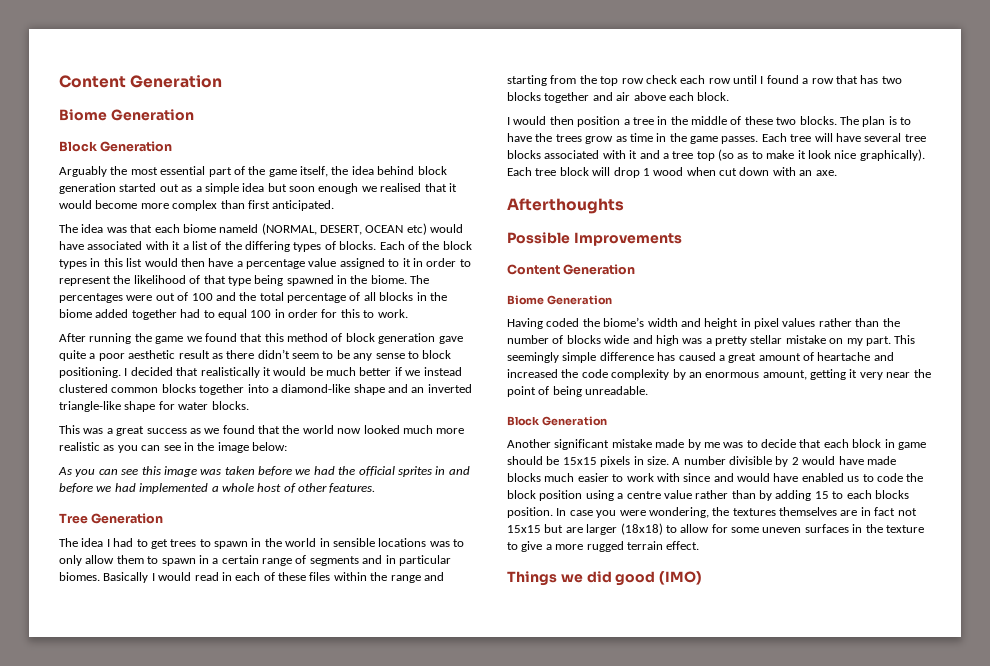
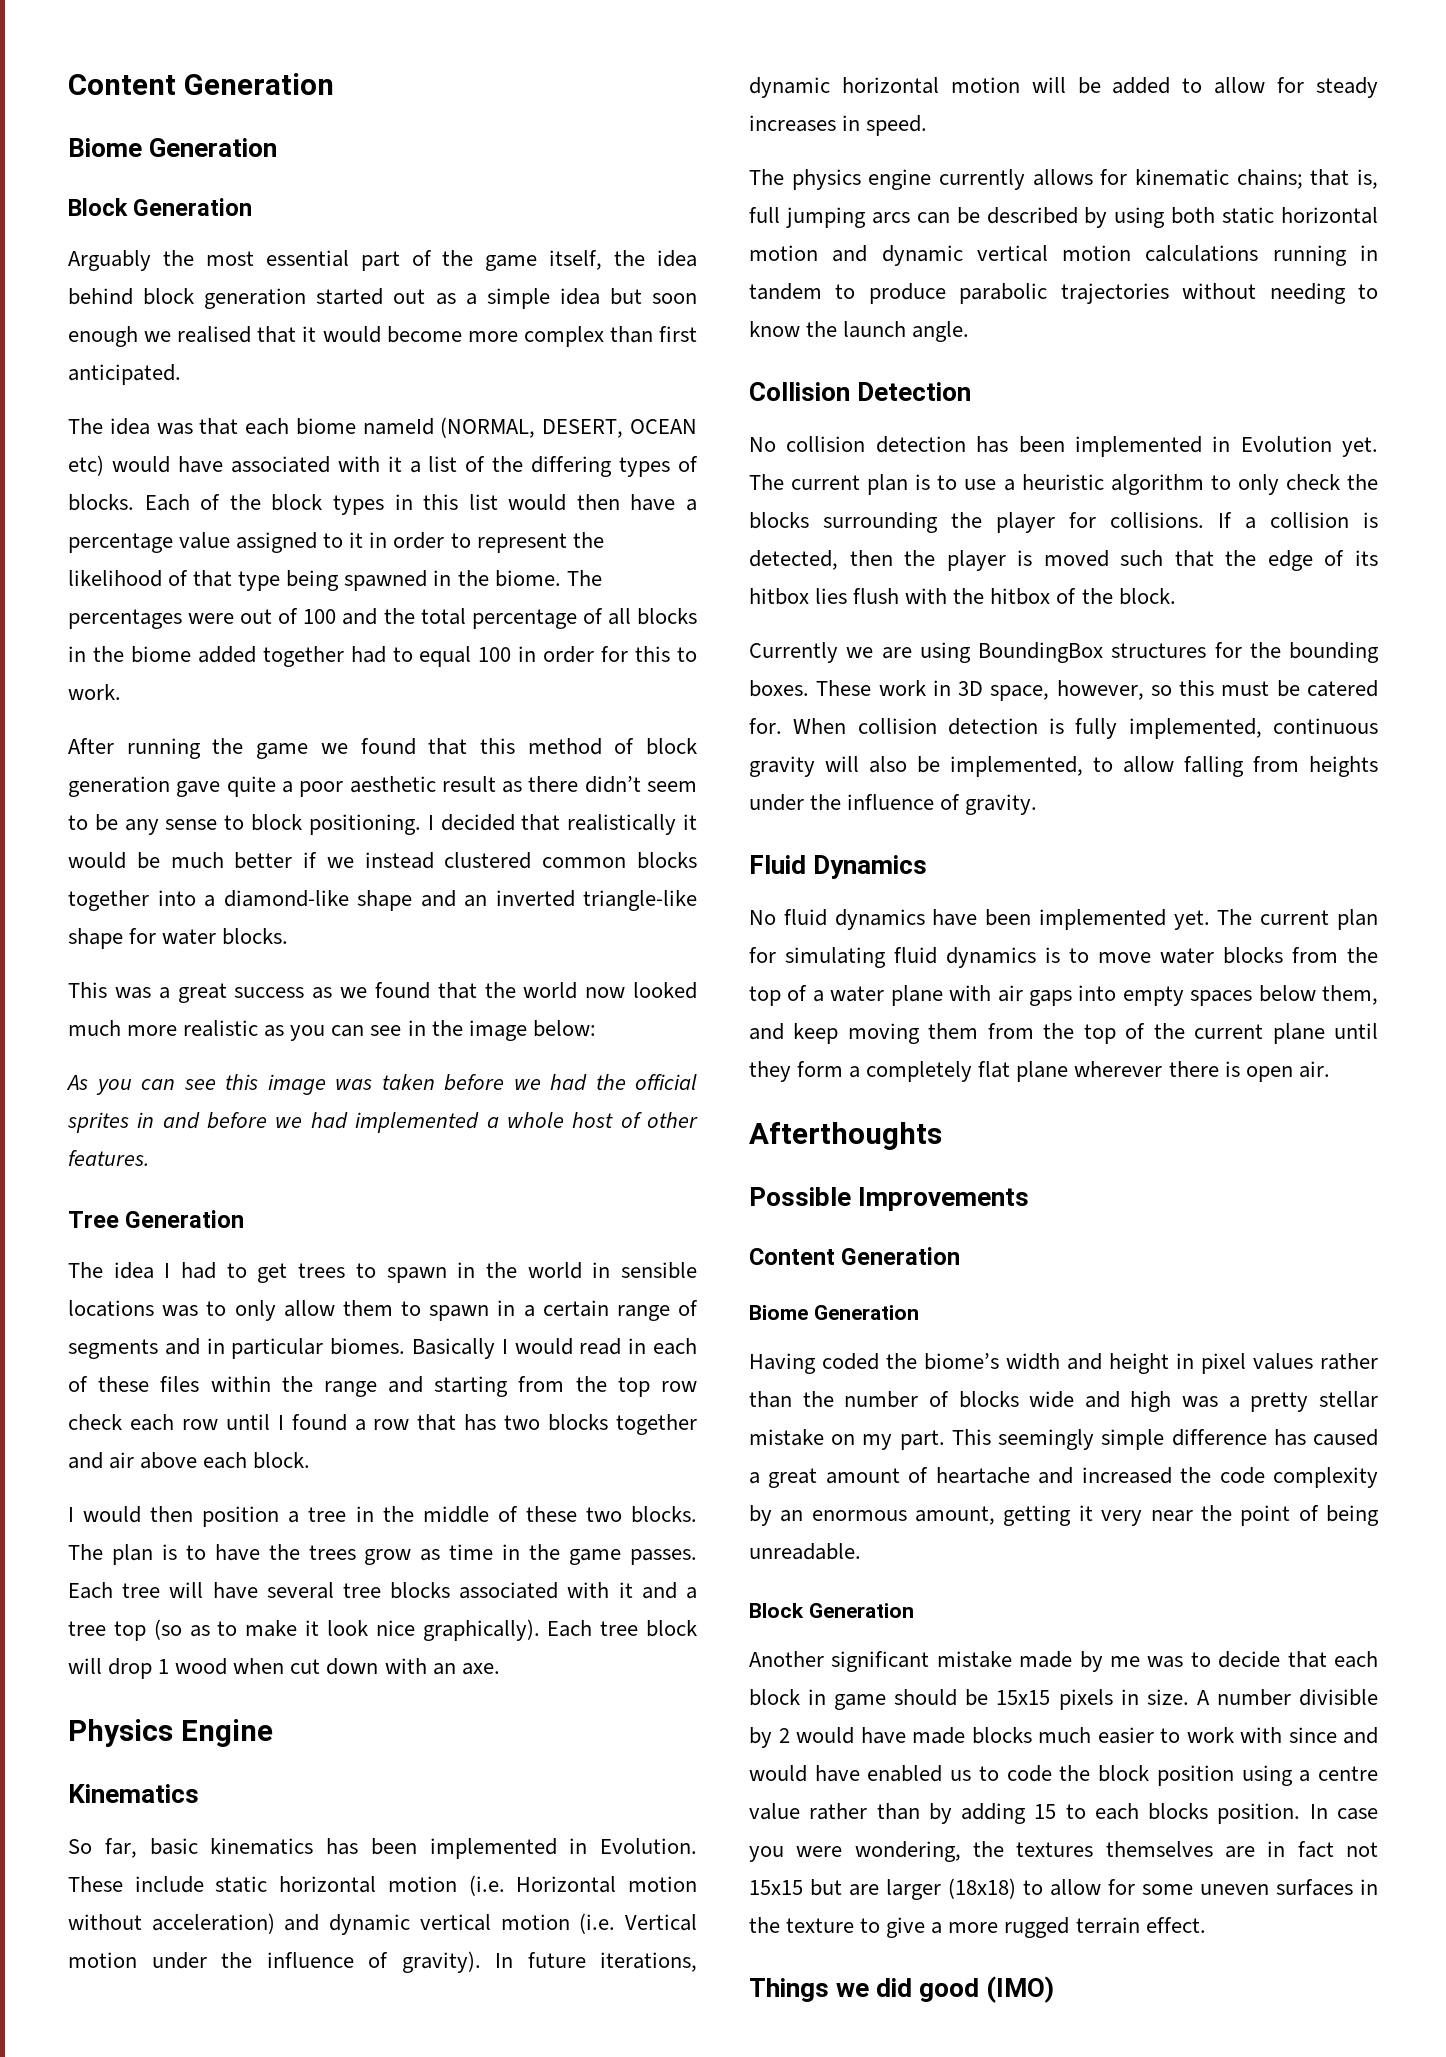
+ Physics Engine
+ Kinematics
+ So far, basic kinematics has been implemented in Evolution. These include static horizontal motion (i.e. Horizontal motion without acceleration) and dynamic vertical motion (i.e. Vertical motion under the influence of gravity). In future iterations, dynamic horizontal motion will be added to allow for steady increases in speed.
+ The physics engine currently allows for kinematic chains; that is, full jumping arcs can be described by using both static horizontal motion and dynamic vertical motion calculations running in tandem to produce parabolic trajectories without needing to know the launch angle.
+ Collision Detection
+ No collision detection has been implemented in Evolution yet. The current plan is to use a heuristic algorithm to only check the blocks surrounding the player for collisions. If a collision is detected, then the player is moved such that the edge of its hitbox lies flush with the hitbox of the block.
+ Currently we are using BoundingBox structures for the bounding boxes. These work in 3D space, however, so this must be catered for. When collision detection is fully implemented, continuous gravity will also be implemented, to allow falling from heights under the influence of gravity.
+ Fluid Dynamics
+ No fluid dynamics have been implemented yet. The current plan for simulating fluid dynamics is to move water blocks from the top of a water plane with air gaps into empty spaces below them, and keep moving them from the top of the current plane until they form a completely flat plane wherever there is open air.

